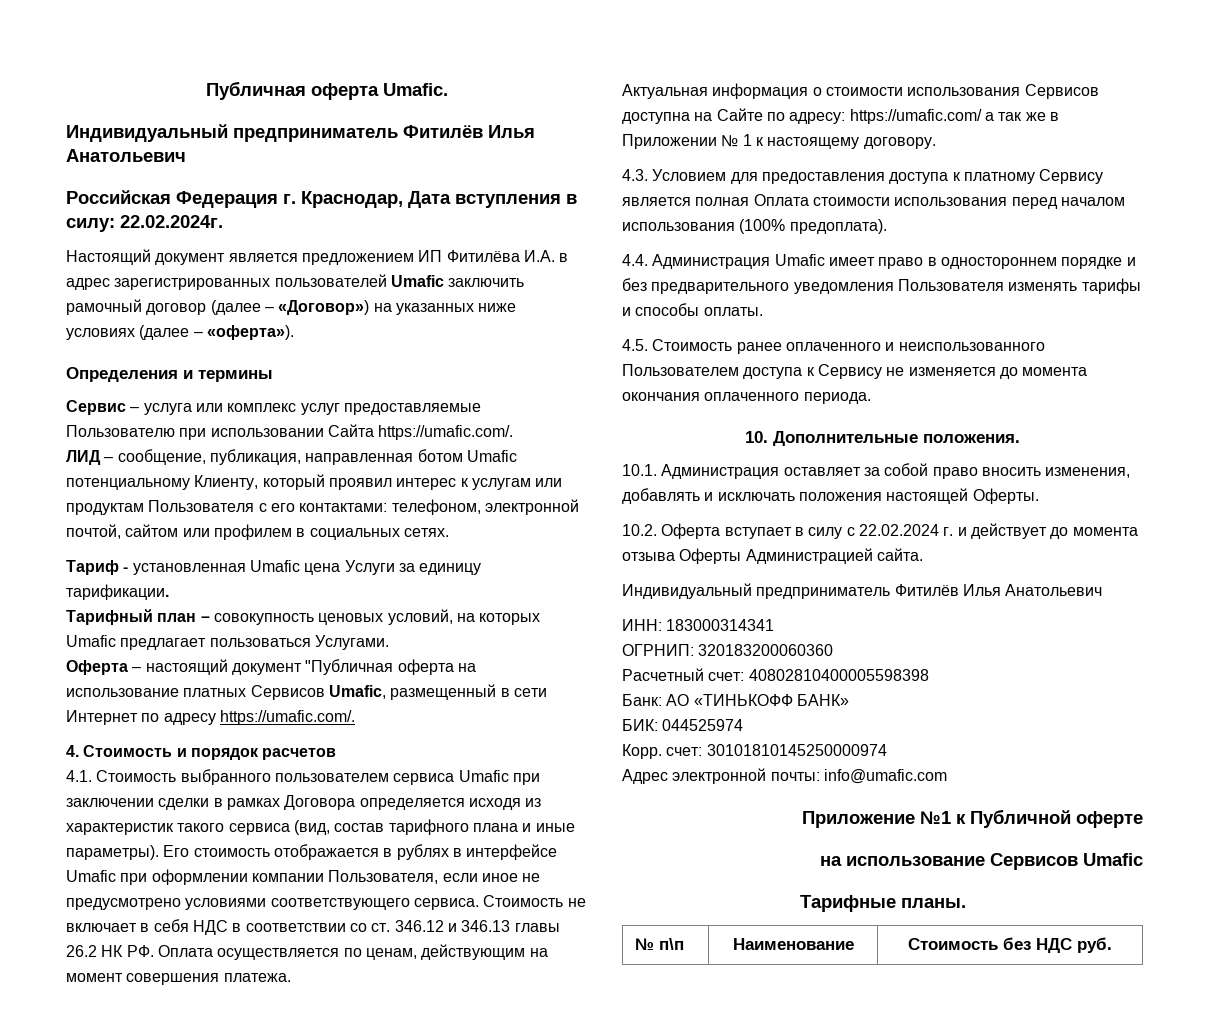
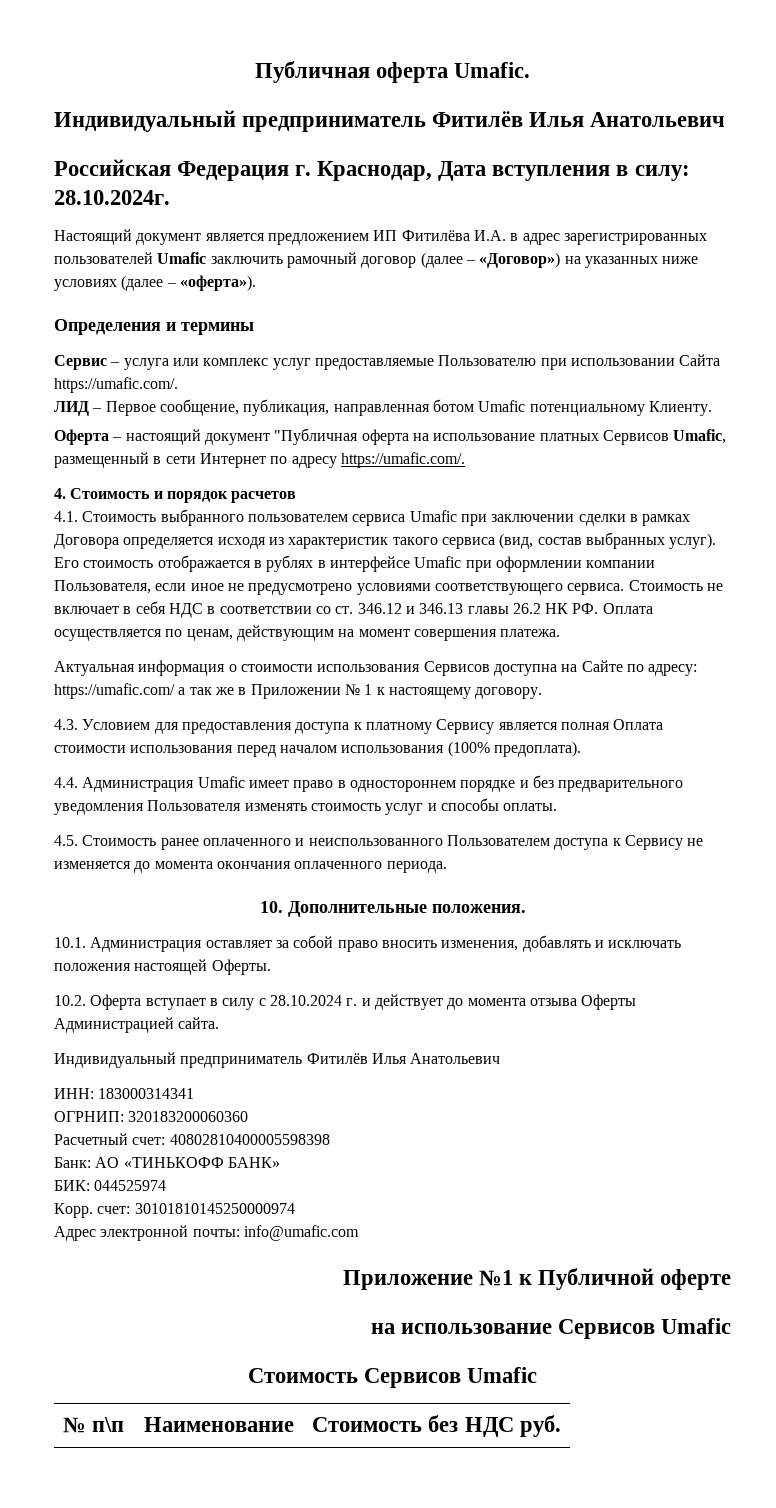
- Российская Федерация г. Краснодар, Дата вступления в силу: 22.02.2024г.
+ Российская Федерация г. Краснодар, Дата вступления в силу: 28.10.2024г.
- ЛИД – сообщение, публикация, направленная ботом Umafic потенциальному Клиенту, который проявил интерес к услугам или продуктам Пользователя с его контактами: телефоном, электронной почтой, сайтом или профилем в социальных сетях.
- Тариф - установленная Umafic цена Услуги за единицу тарификации.
- Тарифный план – совокупность ценовых условий, на которых Umafic предлагает пользоваться Услугами.
+ ЛИД – Первое сообщение, публикация, направленная ботом Umafic потенциальному Клиенту.
- 4.1. Стоимость выбранного пользователем сервиса Umafic при заключении сделки в рамках Договора определяется исходя из характеристик такого сервиса (вид, состав тарифного плана и иные параметры).
+ 4.1. Стоимость выбранного пользователем сервиса Umafic при заключении сделки в рамках Договора определяется исходя из характеристик такого сервиса (вид, состав выбранных услуг).
- 4.4. Администрация Umafic имеет право в одностороннем порядке и без предварительного уведомления Пользователя изменять тарифы и способы оплаты.
+ 4.4. Администрация Umafic имеет право в одностороннем порядке и без предварительного уведомления Пользователя изменять стоимость услуг и способы оплаты.
- 10.2. Оферта вступает в силу с 22.02.2024 г. и действует до момента отзыва Оферты Администрацией сайта.
+ 10.2. Оферта вступает в силу с 28.10.2024 г. и действует до момента отзыва Оферты Администрацией сайта.
- Тарифные планы.
+ Стоимость Сервисов Umafic

